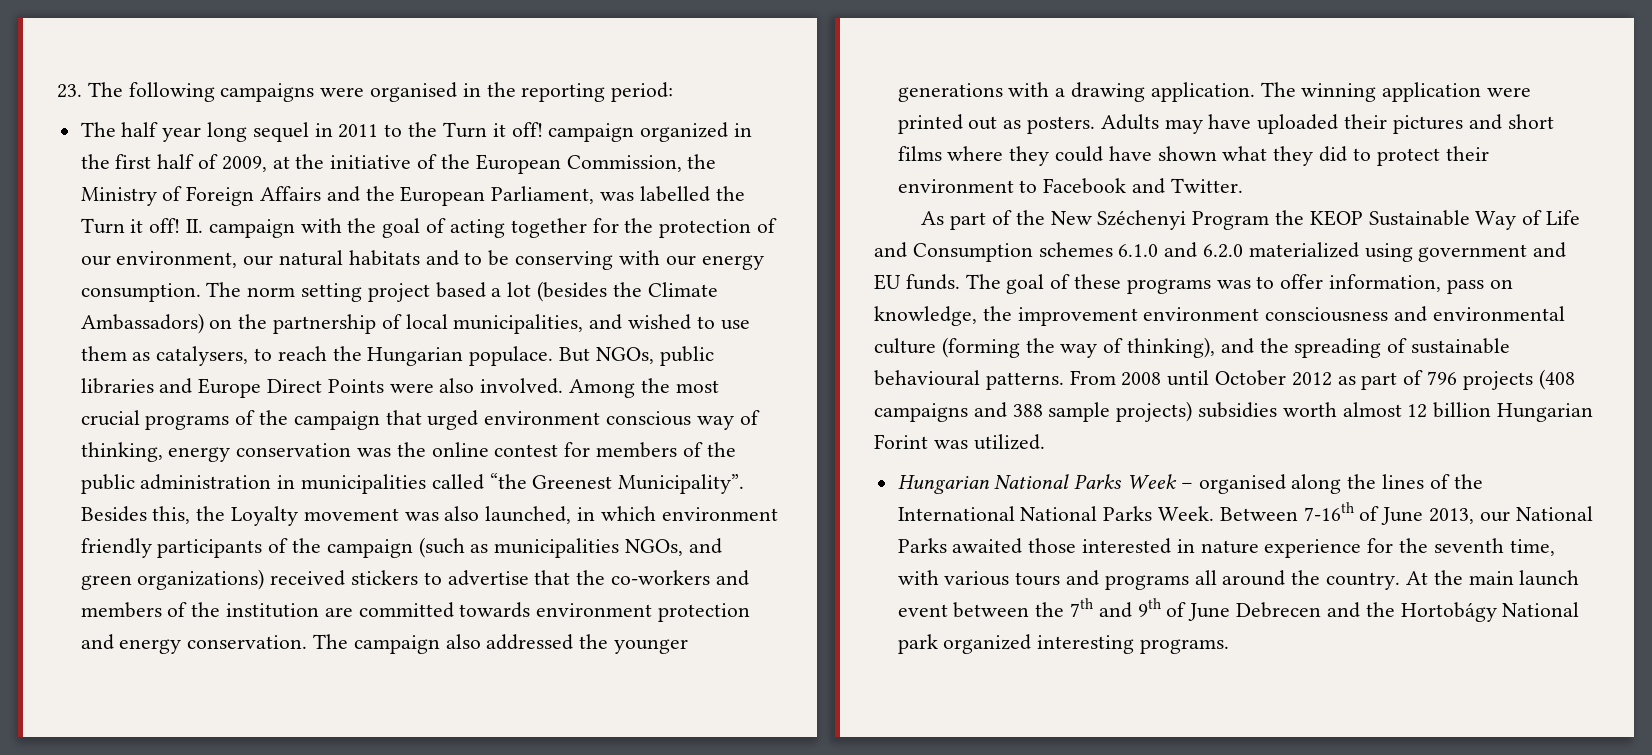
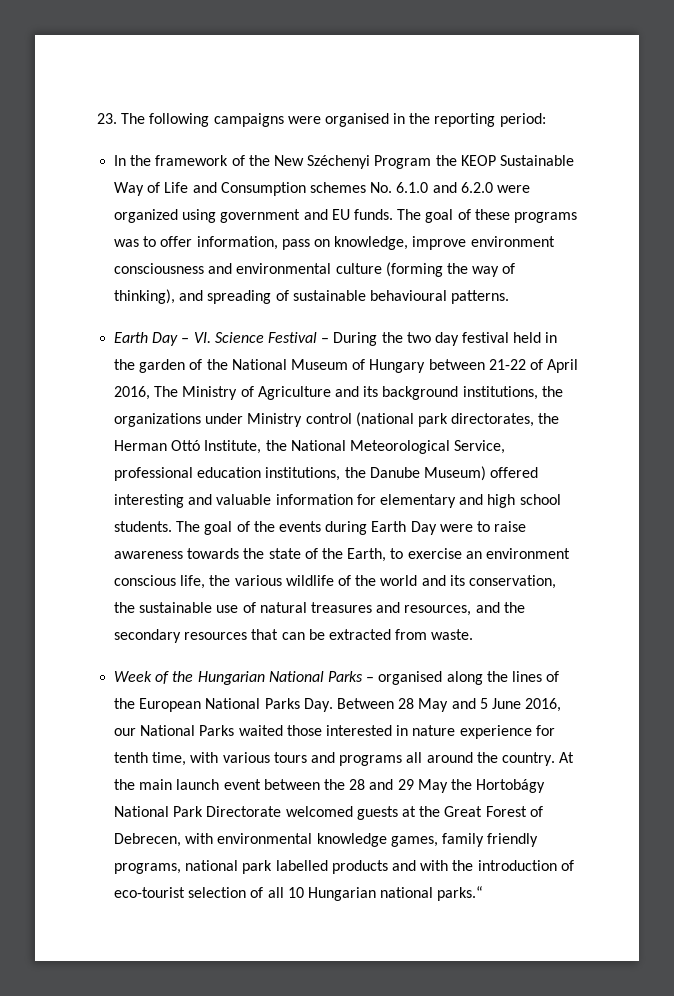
- The half year long sequel in 2011 to the Turn it off! campaign organized in the first half of 2009, at the initiative of the European Commission, the Ministry of Foreign Affairs and the European Parliament, was labelled the Turn it off! II. campaign with the goal of acting together for the protection of our environment, our natural habitats and to be conserving with our energy consumption. The norm setting project based a lot (besides the Climate Ambassadors) on the partnership of local municipalities, and wished to use them as catalysers, to reach the Hungarian populace. But NGOs, public libraries and Europe Direct Points were also involved. Among the most crucial programs of the campaign that urged environment conscious way of thinking, energy conservation was the online contest for members of the public administration in municipalities called “the Greenest Municipality”. Besides this, the Loyalty movement was also launched, in which environment friendly participants of the campaign (such as municipalities NGOs, and green organizations) received stickers to advertise that the co-workers and members of the institution are committed towards environment protection and energy conservation. The campaign also addressed the younger generations with a drawing application. The winning application were printed out as posters. Adults may have uploaded their pictures and short films where they could have shown what they did to protect their environment to Facebook and Twitter.
- As part of the New Széchenyi Program the KEOP Sustainable Way of Life and Consumption schemes 6.1.0 and 6.2.0 materialized using government and EU funds.
+ In the framework of the New Széchenyi Program the KEOP Sustainable Way of Life and Consumption schemes No. 6.1.0 and 6.2.0 were organized using government and EU funds.
- The goal of these programs was to offer information, pass on knowledge, the improvement environment consciousness and environmental culture (forming the way of thinking), and the spreading of sustainable behavioural patterns. From 2008 until October 2012 as part of 796 projects (408 campaigns and 388 sample projects) subsidies worth almost 12 billion Hungarian Forint was utilized.
- Hungarian National Parks Week – organised along the lines of the International National Parks Week. Between 7-16th of June 2013, our National Parks awaited those interested in nature experience for the seventh time, with various tours and programs all around the country.
+ The goal of these programs was to offer information, pass on knowledge, improve environment consciousness and environmental culture (forming the way of thinking), and spreading of sustainable behavioural patterns.
+ Earth Day – VI. Science Festival – During the two day festival held in the garden of the National Museum of Hungary between 21-22 of April 2016, The Ministry of Agriculture and its background institutions, the organizations under Ministry control (national park directorates, the Herman Ottó Institute, the National Meteorological Service, professional education institutions, the Danube Museum) offered interesting and valuable information for elementary and high school students. The goal of the events during Earth Day were to raise awareness towards the state of the Earth, to exercise an environment conscious life, the various wildlife of the world and its conservation, the sustainable use of natural treasures and resources, and the secondary resources that can be extracted from waste.
+ Week of the Hungarian National Parks – organised along the lines of the European National Parks Day. Between 28 May and 5 June 2016, our National Parks waited those interested in nature experience for tenth time, with various tours and programs all around the country.
- At the main launch event between the 7th and 9th of June Debrecen and the Hortobágy National park organized interesting programs.
+ At the main launch event between the 28 and 29 May the Hortobágy National Park Directorate welcomed guests at the Great Forest of Debrecen, with environmental knowledge games, family friendly programs, national park labelled products and with the introduction of eco-tourist selection of all 10 Hungarian national parks.“

